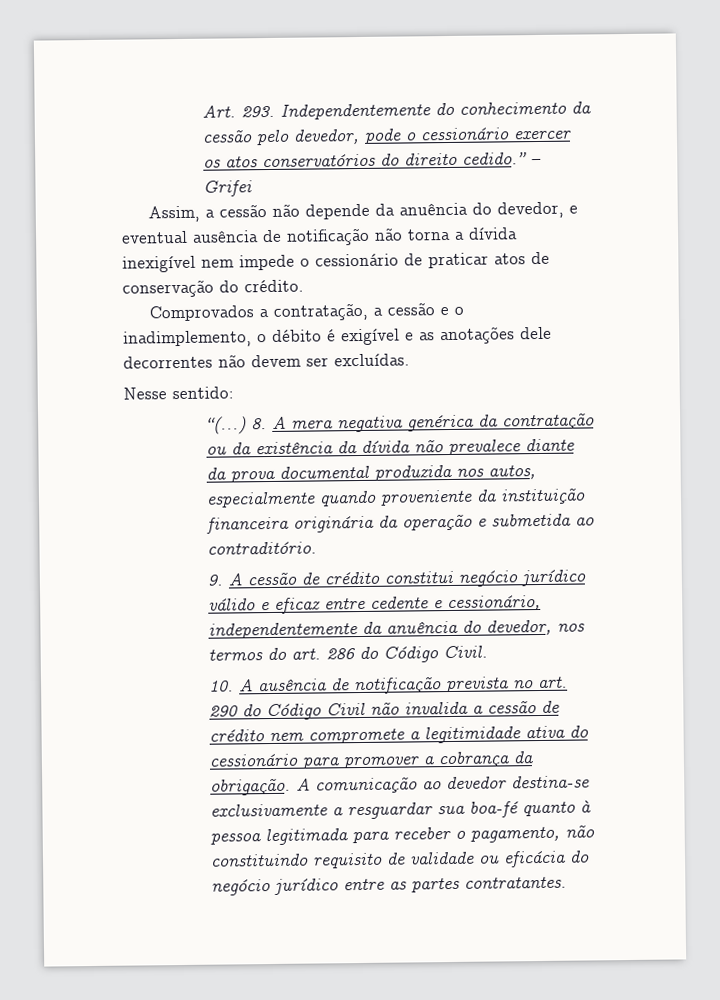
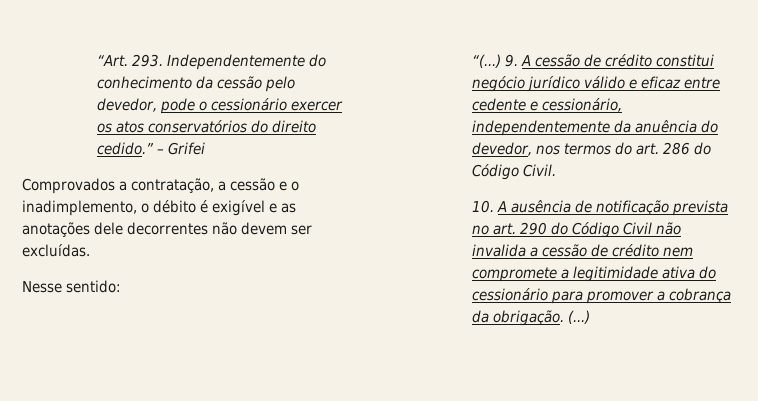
- Art. 293. Independentemente do conhecimento da cessão pelo devedor, pode o cessionário exercer os atos conservatórios do direito cedido.”
+ “Art. 293. Independentemente do conhecimento da cessão pelo devedor, pode o cessionário exercer os atos conservatórios do direito cedido.”
- Assim, a cessão não depende da anuência do devedor, e eventual ausência de notificação não torna a dívida inexigível nem impede o cessionário de praticar atos de conservação do crédito.
- “(...) 8. A mera negativa genérica da contratação ou da existência da dívida não prevalece diante da prova documental produzida nos autos, especialmente quando proveniente da instituição financeira originária da operação e submetida ao contraditório.
- 9. A cessão de crédito constitui negócio jurídico válido e eficaz entre cedente e cessionário, independentemente da anuência do devedor, nos termos do art. 286 do Código Civil.
+ “(...) 9. A cessão de crédito constitui negócio jurídico válido e eficaz entre cedente e cessionário, independentemente da anuência do devedor, nos termos do art. 286 do Código Civil.
- A comunicação ao devedor destina-se exclusivamente a resguardar sua boa-fé quanto à pessoa legitimada para receber o pagamento, não constituindo requisito de validade ou eficácia do negócio jurídico entre as partes contratantes.
+ (...)

